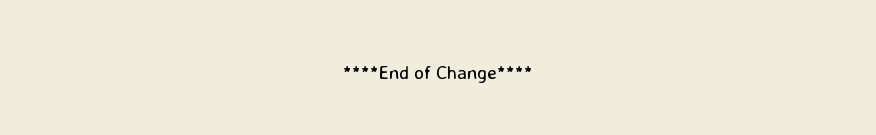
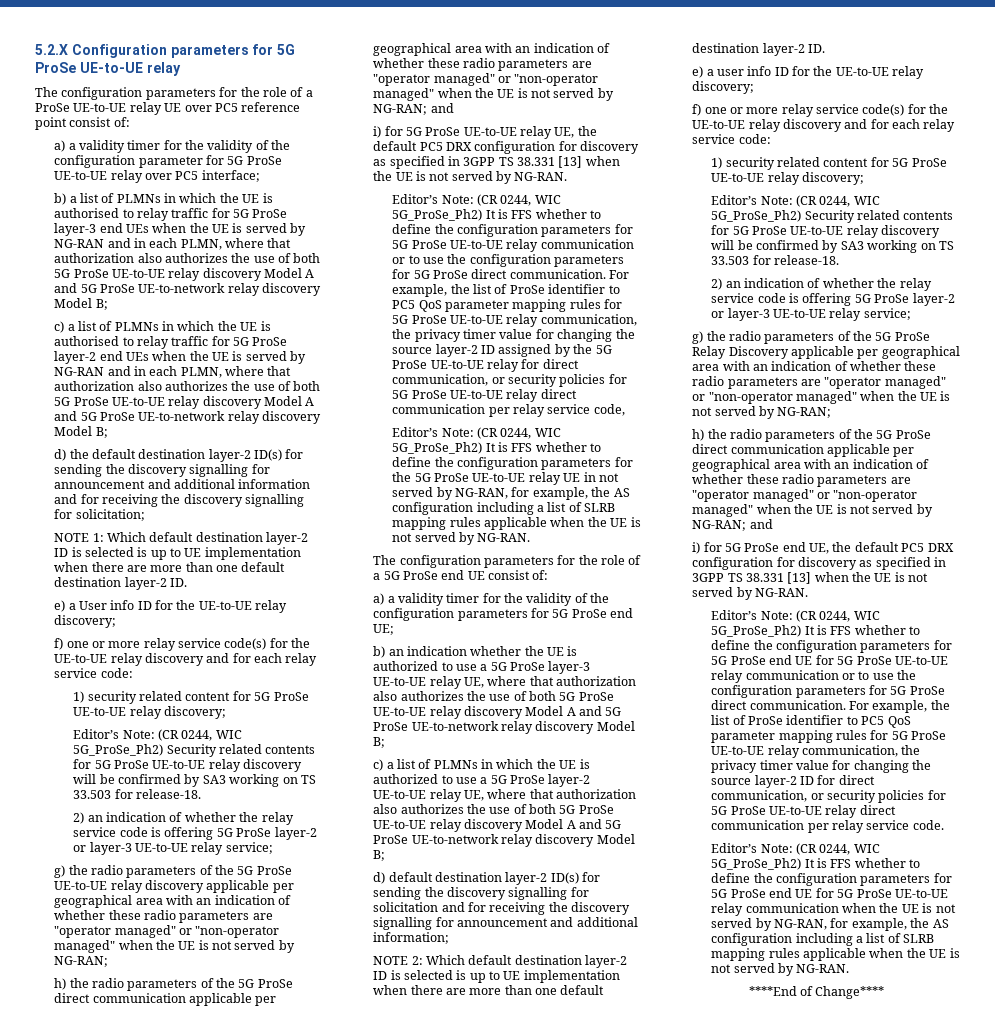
+ 5.2.X Configuration parameters for 5G ProSe UE-to-UE relay
+ The configuration parameters for the role of a ProSe UE-to-UE relay UE over PC5 reference point consist of:
+ a) a validity timer for the validity of the configuration parameter for 5G ProSe UE-to-UE relay over PC5 interface;
+ b) a list of PLMNs in which the UE is authorised to relay traffic for 5G ProSe layer-3 end UEs when the UE is served by NG-RAN and in each PLMN, where that authorization also authorizes the use of both 5G ProSe UE-to-UE relay discovery Model A and 5G ProSe UE-to-network relay discovery Model B;
+ c) a list of PLMNs in which the UE is authorised to relay traffic for 5G ProSe layer-2 end UEs when the UE is served by NG-RAN and in each PLMN, where that authorization also authorizes the use of both 5G ProSe UE-to-UE relay discovery Model A and 5G ProSe UE-to-network relay discovery Model B;
+ d) the default destination layer-2 ID(s) for sending the discovery signalling for announcement and additional information and for receiving the discovery signalling for solicitation;
+ NOTE 1: Which default destination layer-2 ID is selected is up to UE implementation when there are more than one default destination layer-2 ID.
+ e) a User info ID for the UE-to-UE relay discovery;
+ f) one or more relay service code(s) for the UE-to-UE relay discovery and for each relay service code:
+ 1) security related content for 5G ProSe UE-to-UE relay discovery;
+ Editor’s Note: (CR 0244, WIC 5G_ProSe_Ph2) Security related contents for 5G ProSe UE-to-UE relay discovery will be confirmed by SA3 working on TS 33.503 for release-18.
+ 2) an indication of whether the relay service code is offering 5G ProSe layer-2 or layer-3 UE-to-UE relay service;
+ g) the radio parameters of the 5G ProSe UE-to-UE relay discovery applicable per geographical area with an indication of whether these radio parameters are "operator managed" or "non-operator managed" when the UE is not served by NG-RAN;
+ h) the radio parameters of the 5G ProSe direct communication applicable per geographical area with an indication of whether these radio parameters are "operator managed" or "non-operator managed" when the UE is not served by NG-RAN; and
+ i) for 5G ProSe UE-to-UE relay UE, the default PC5 DRX configuration for discovery as specified in 3GPP TS 38.331 [13] when the UE is not served by NG-RAN.
+ Editor’s Note: (CR 0244, WIC 5G_ProSe_Ph2) It is FFS whether to define the configuration parameters for 5G ProSe UE-to-UE relay communication or to use the configuration parameters for 5G ProSe direct communication. For example, the list of ProSe identifier to PC5 QoS parameter mapping rules for 5G ProSe UE-to-UE relay communication, the privacy timer value for changing the source layer-2 ID assigned by the 5G ProSe UE-to-UE relay for direct communication, or security policies for 5G ProSe UE-to-UE relay direct communication per relay service code,
+ Editor’s Note: (CR 0244, WIC 5G_ProSe_Ph2) It is FFS whether to define the configuration parameters for the 5G ProSe UE-to-UE relay UE in not served by NG-RAN, for example, the AS configuration including a list of SLRB mapping rules applicable when the UE is not served by NG-RAN.
+ The configuration parameters for the role of a 5G ProSe end UE consist of:
+ a) a validity timer for the validity of the configuration parameters for 5G ProSe end UE;
+ b) an indication whether the UE is authorized to use a 5G ProSe layer-3 UE-to-UE relay UE, where that authorization also authorizes the use of both 5G ProSe UE-to-UE relay discovery Model A and 5G ProSe UE-to-network relay discovery Model B;
+ c) a list of PLMNs in which the UE is authorized to use a 5G ProSe layer-2 UE-to-UE relay UE, where that authorization also authorizes the use of both 5G ProSe UE-to-UE relay discovery Model A and 5G ProSe UE-to-network relay discovery Model B;
+ d) default destination layer-2 ID(s) for sending the discovery signalling for solicitation and for receiving the discovery signalling for announcement and additional information;
+ NOTE 2: Which default destination layer-2 ID is selected is up to UE implementation when there are more than one default destination layer-2 ID.
+ e) a user info ID for the UE-to-UE relay discovery;
+ f) one or more relay service code(s) for the UE-to-UE relay discovery and for each relay service code:
+ 1) security related content for 5G ProSe UE-to-UE relay discovery;
+ Editor’s Note: (CR 0244, WIC 5G_ProSe_Ph2) Security related contents for 5G ProSe UE-to-UE relay discovery will be confirmed by SA3 working on TS 33.503 for release-18.
+ 2) an indication of whether the relay service code is offering 5G ProSe layer-2 or layer-3 UE-to-UE relay service;
+ g) the radio parameters of the 5G ProSe Relay Discovery applicable per geographical area with an indication of whether these radio parameters are "operator managed" or "non-operator managed" when the UE is not served by NG-RAN;
+ h) the radio parameters of the 5G ProSe direct communication applicable per geographical area with an indication of whether these radio parameters are "operator managed" or "non-operator managed" when the UE is not served by NG-RAN; and
+ i) for 5G ProSe end UE, the default PC5 DRX configuration for discovery as specified in 3GPP TS 38.331 [13] when the UE is not served by NG-RAN.
+ Editor’s Note: (CR 0244, WIC 5G_ProSe_Ph2) It is FFS whether to define the configuration parameters for 5G ProSe end UE for 5G ProSe UE-to-UE relay communication or to use the configuration parameters for 5G ProSe direct communication. For example, the list of ProSe identifier to PC5 QoS parameter mapping rules for 5G ProSe UE-to-UE relay communication, the privacy timer value for changing the source layer-2 ID for direct communication, or security policies for 5G ProSe UE-to-UE relay direct communication per relay service code.
+ Editor’s Note: (CR 0244, WIC 5G_ProSe_Ph2) It is FFS whether to define the configuration parameters for 5G ProSe end UE for 5G ProSe UE-to-UE relay communication when the UE is not served by NG-RAN, for example, the AS configuration including a list of SLRB mapping rules applicable when the UE is not served by NG-RAN.

